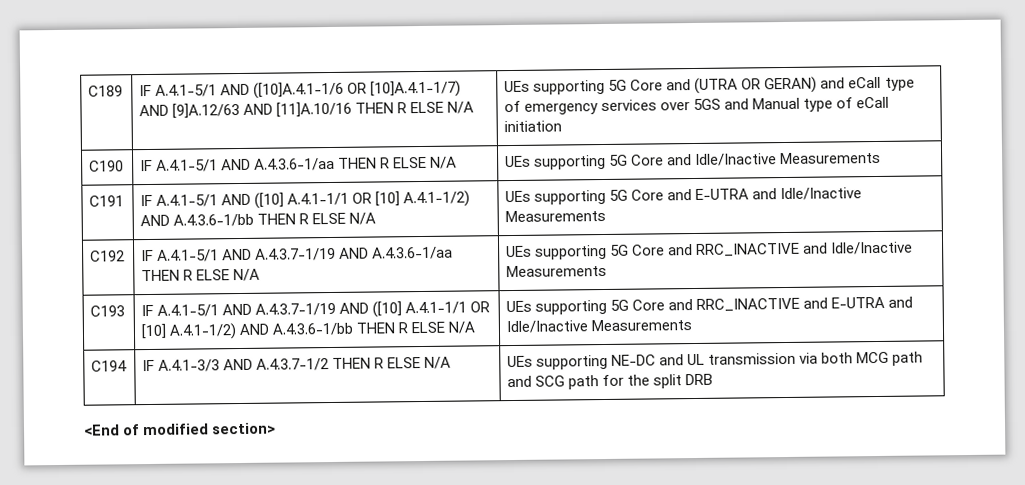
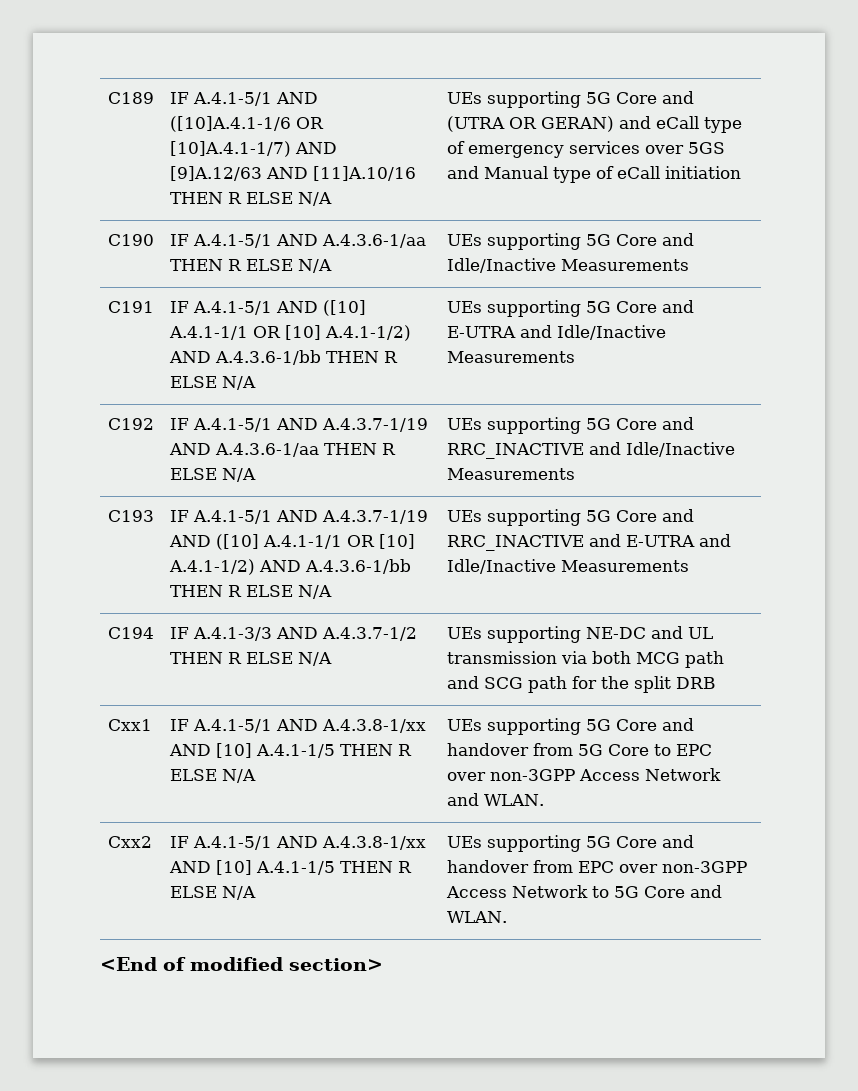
+ Cxx1 | IF A.4.1-5/1 AND A.4.3.8-1/xx AND [10] A.4.1-1/5 THEN R ELSE N/A | UEs supporting 5G Core and handover from 5G Core to EPC over non-3GPP Access Network and WLAN.
+ Cxx2 | IF A.4.1-5/1 AND A.4.3.8-1/xx AND [10] A.4.1-1/5 THEN R ELSE N/A | UEs supporting 5G Core and handover from EPC over non-3GPP Access Network to 5G Core and WLAN.

